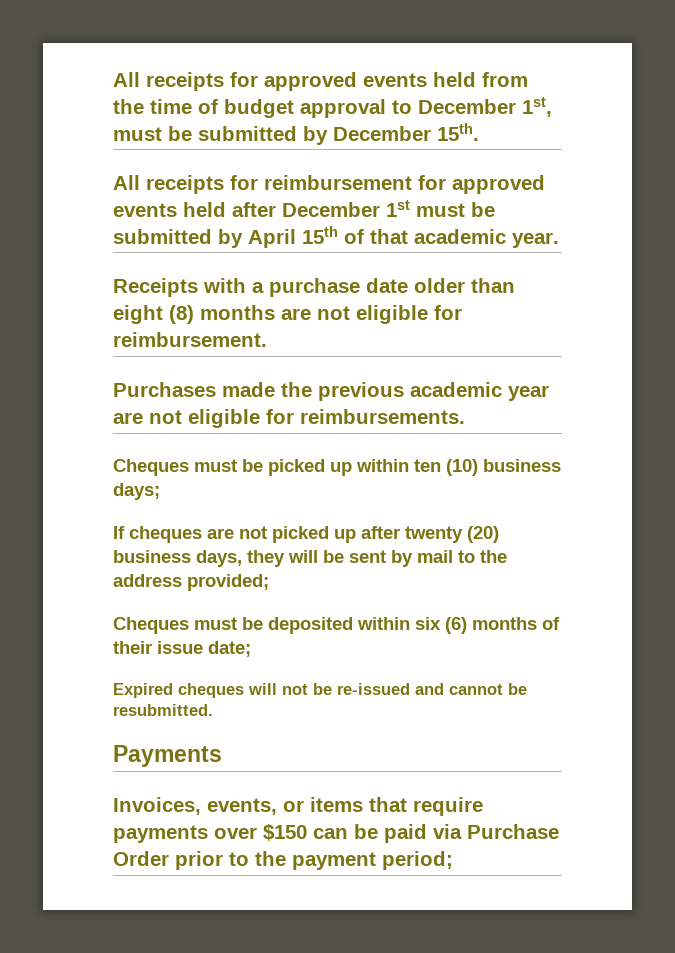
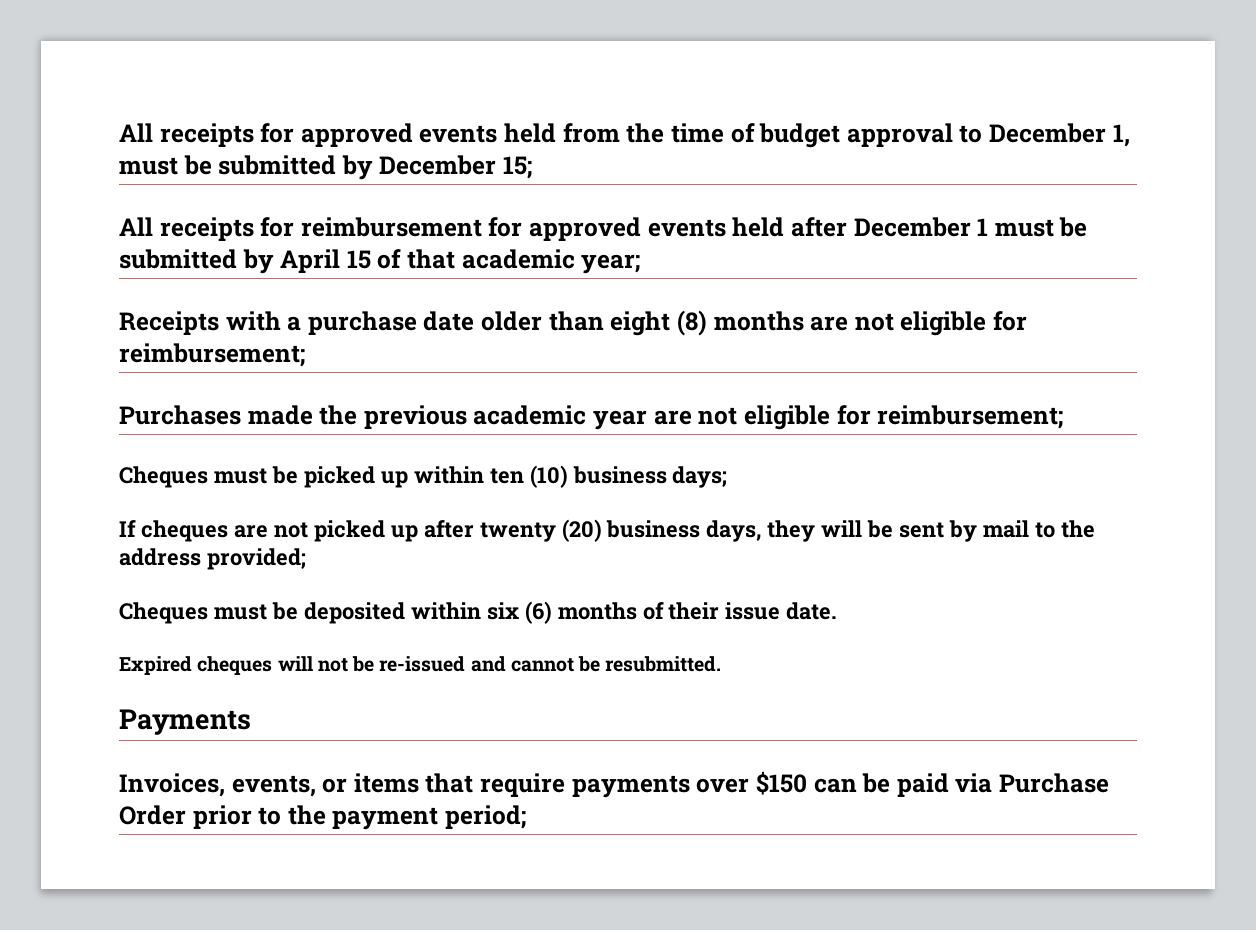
- All receipts for approved events held from the time of budget approval to December 1st, must be submitted by December 15th.
+ All receipts for approved events held from the time of budget approval to December 1, must be submitted by December 15;
- All receipts for reimbursement for approved events held after December 1st must be submitted by April 15th of that academic year.
+ All receipts for reimbursement for approved events held after December 1 must be submitted by April 15 of that academic year;
- Receipts with a purchase date older than eight (8) months are not eligible for reimbursement.
+ Receipts with a purchase date older than eight (8) months are not eligible for reimbursement;
- Purchases made the previous academic year are not eligible for reimbursements.
+ Purchases made the previous academic year are not eligible for reimbursement;
- Cheques must be deposited within six (6) months of their issue date;
+ Cheques must be deposited within six (6) months of their issue date.

